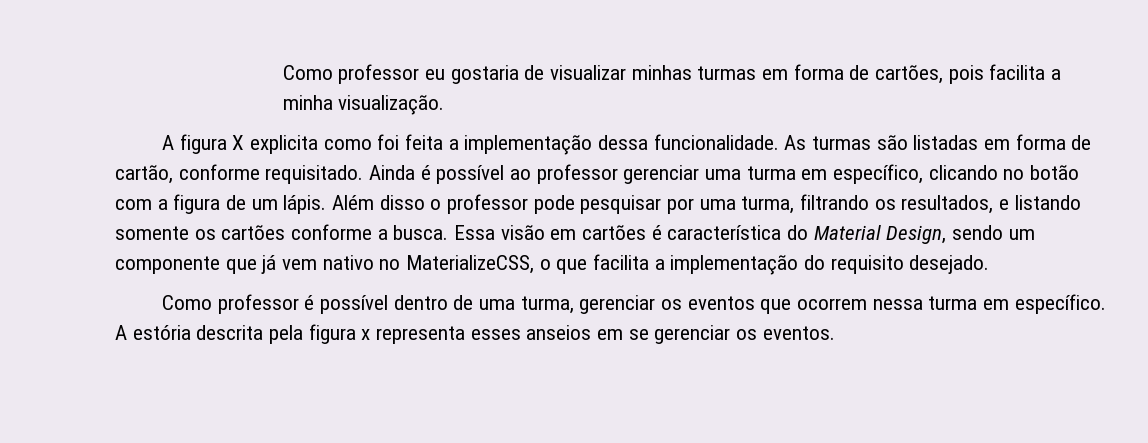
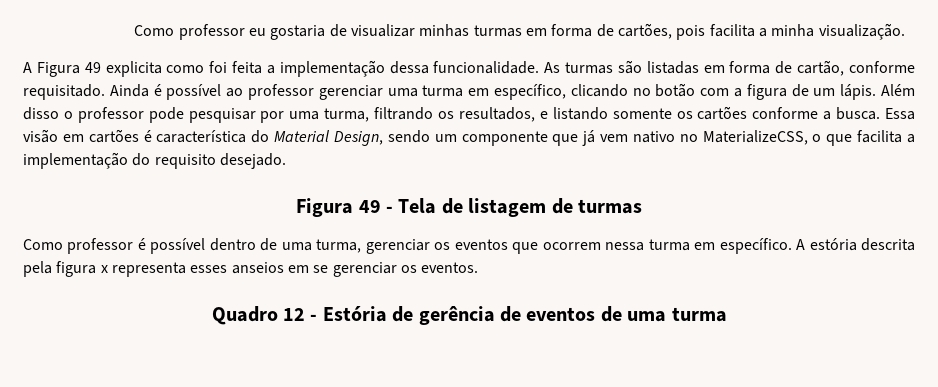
- A figura X explicita como foi feita a implementação dessa funcionalidade.
+ A Figura 49 explicita como foi feita a implementação dessa funcionalidade.
+ Figura 49 - Tela de listagem de turmas
+ Quadro 12 - Estória de gerência de eventos de uma turma

